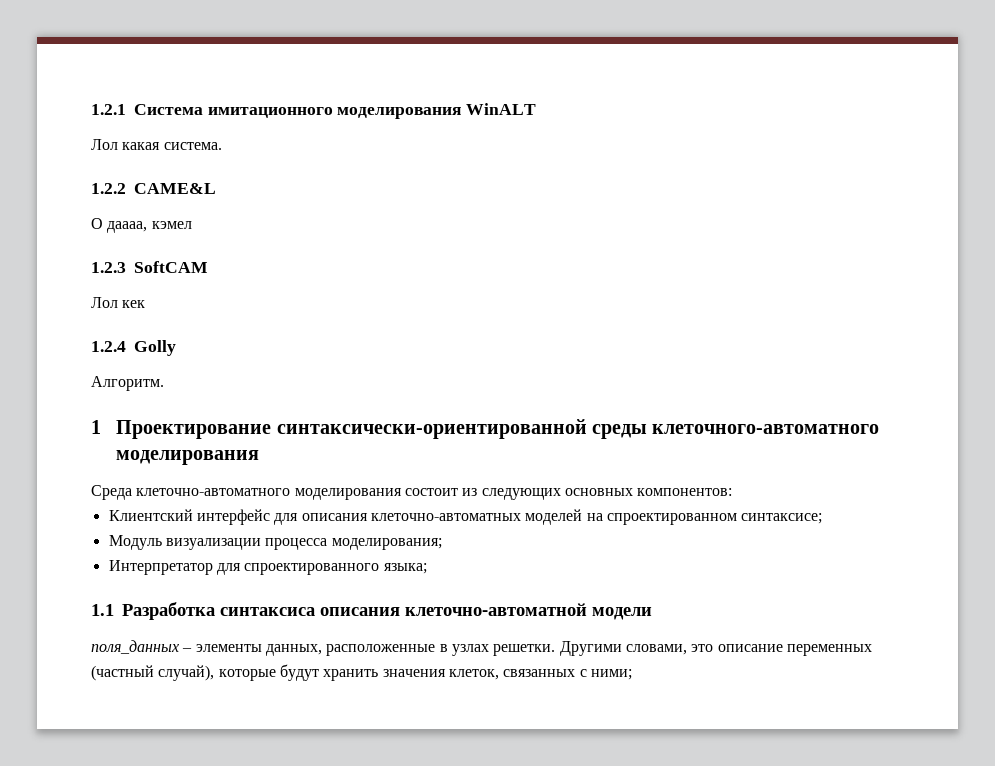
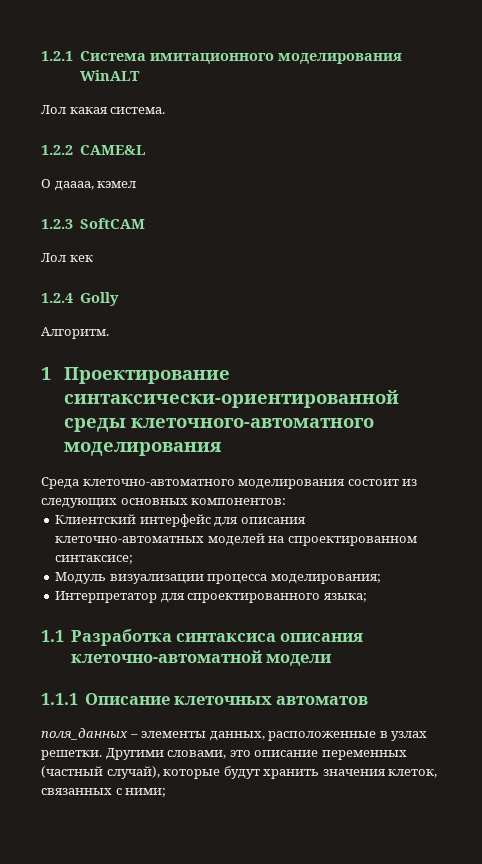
+ 1.1.1 Описание клеточных автоматов

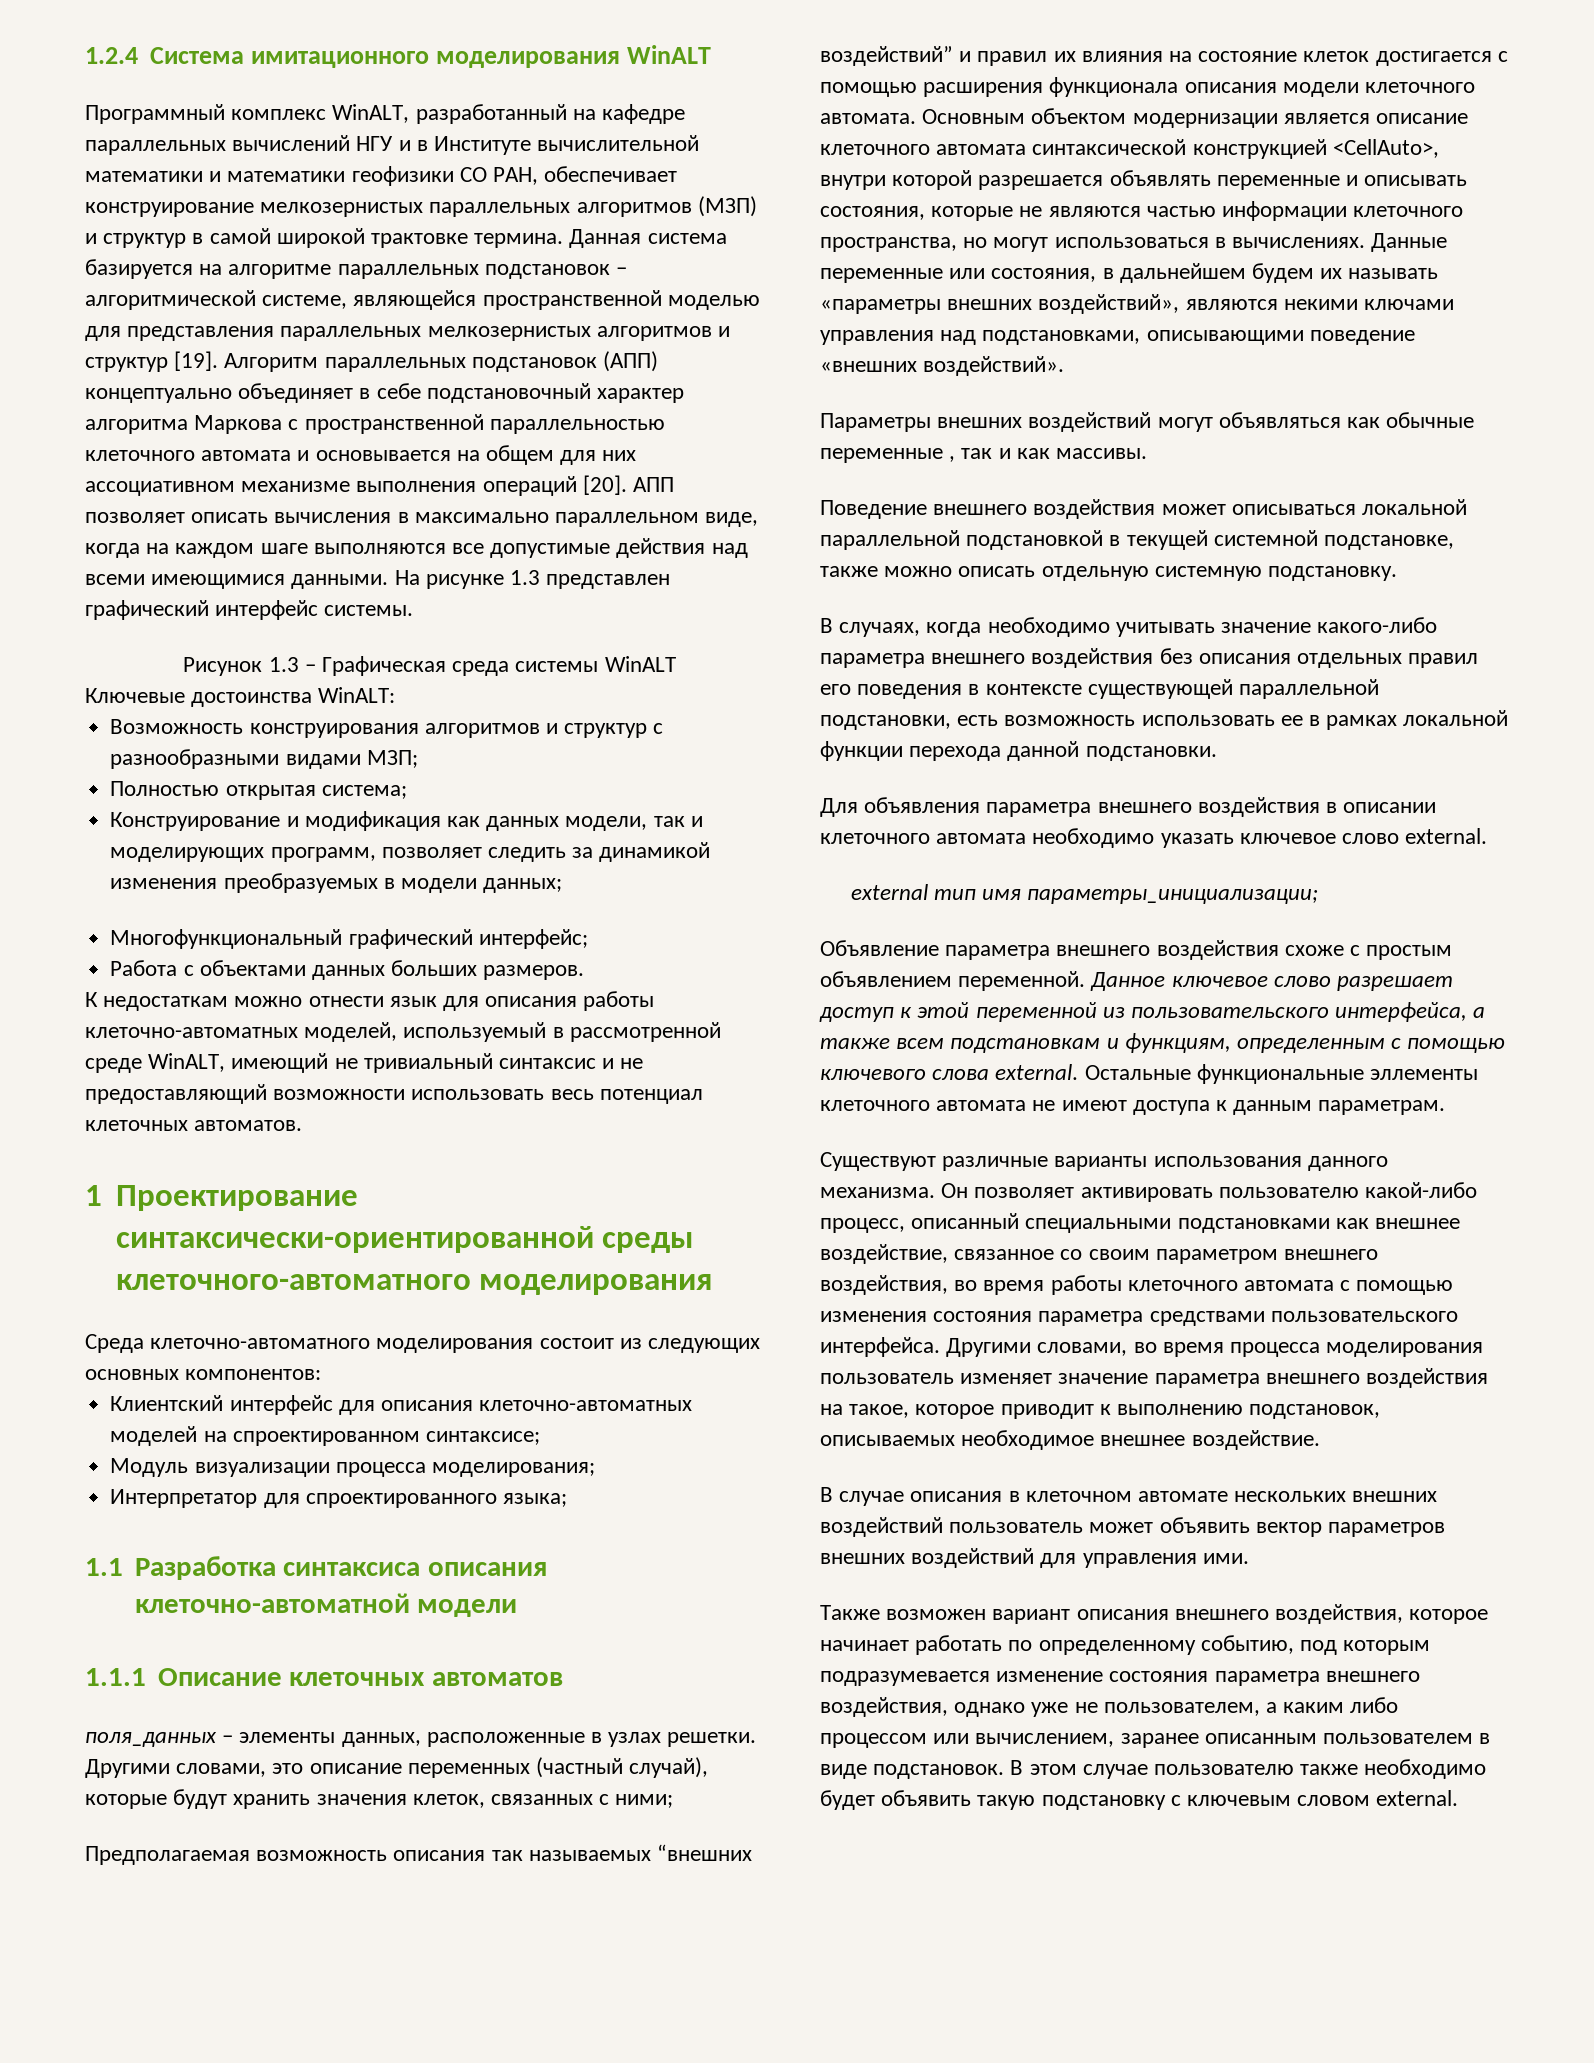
- 1.2.1 Система имитационного моделирования WinALT
+ 1.2.4 Система имитационного моделирования WinALT
- Лол какая система.
- 1.2.2 CAME&L
- О даааа, кэмел
- 1.2.3 SoftCAM
- Лол кек
- 1.2.4 Golly
- Алгоритм.
+ Программный комплекс WinALT, разработанный на кафедре параллельных вычислений НГУ и в Институте вычислительной математики и математики геофизики СО РАН, обеспечивает конструирование мелкозернистых параллельных алгоритмов (МЗП) и структур в самой широкой трактовке термина. Данная система базируется на алгоритме параллельных подстановок – алгоритмической системе, являющейся пространственной моделью для представления параллельных мелкозернистых алгоритмов и структур [19]. Алгоритм параллельных подстановок (АПП) концептуально объединяет в себе подстановочный характер алгоритма Маркова с пространственной параллельностью клеточного автомата и основывается на общем для них ассоциативном механизме выполнения операций [20]. АПП позволяет описать вычисления в максимально параллельном виде, когда на каждом шаге выполняются все допустимые действия над всеми имеющимися данными. На рисунке 1.3 представлен графический интерфейс системы.
+ Рисунок 1.3 – Графическая среда системы WinALT
+ Ключевые достоинства WinALT:
+ Возможность конструирования алгоритмов и структур с разнообразными видами МЗП;
+ Полностью открытая система;
+ Конструирование и модификация как данных модели, так и моделирующих программ, позволяет следить за динамикой изменения преобразуемых в модели данных;
+ Многофункциональный графический интерфейс;
+ Работа с объектами данных больших размеров.
+ К недостаткам можно отнести язык для описания работы клеточно-автоматных моделей, используемый в рассмотренной среде WinALT, имеющий не тривиальный синтаксис и не предоставляющий возможности использовать весь потенциал клеточных автоматов.
+ Предполагаемая возможность описания так называемых “внешних воздействий” и правил их влияния на состояние клеток достигается с помощью расширения функционала описания модели клеточного автомата. Основным объектом модернизации является описание клеточного автомата синтаксической конструкцией <CellAuto>, внутри которой разрешается объявлять переменные и описывать состояния, которые не являются частью информации клеточного пространства, но могут использоваться в вычислениях. Данные переменные или состояния, в дальнейшем будем их называть «параметры внешних воздействий», являются некими ключами управления над подстановками, описывающими поведение «внешних воздействий».
+ Параметры внешних воздействий могут объявляться как обычные переменные , так и как массивы.
+ Поведение внешнего воздействия может описываться локальной параллельной подстановкой в текущей системной подстановке, также можно описать отдельную системную подстановку.
+ В случаях, когда необходимо учитывать значение какого-либо параметра внешнего воздействия без описания отдельных правил его поведения в контексте существующей параллельной подстановки, есть возможность использовать ее в рамках локальной функции перехода данной подстановки.
+ Для объявления параметра внешнего воздействия в описании клеточного автомата необходимо указать ключевое слово external.
+ external тип имя параметры_инициализации;
+ Объявление параметра внешнего воздействия схоже с простым объявлением переменной. Данное ключевое слово разрешает доступ к этой переменной из пользовательского интерфейса, а также всем подстановкам и функциям, определенным с помощью ключевого слова external. Остальные функциональные эллементы клеточного автомата не имеют доступа к данным параметрам.
+ Существуют различные варианты использования данного механизма. Он позволяет активировать пользователю какой-либо процесс, описанный специальными подстановками как внешнее воздействие, связанное со своим параметром внешнего воздействия, во время работы клеточного автомата с помощью изменения состояния параметра средствами пользовательского интерфейса. Другими словами, во время процесса моделирования пользователь изменяет значение параметра внешнего воздействия на такое, которое приводит к выполнению подстановок, описываемых необходимое внешнее воздействие.
+ В случае описания в клеточном автомате нескольких внешних воздействий пользователь может объявить вектор параметров внешних воздействий для управления ими.
+ Также возможен вариант описания внешнего воздействия, которое начинает работать по определенному событию, под которым подразумевается изменение состояния параметра внешнего воздействия, однако уже не пользователем, а каким либо процессом или вычислением, заранее описанным пользователем в виде подстановок. В этом случае пользователю также необходимо будет объявить такую подстановку с ключевым словом external.

